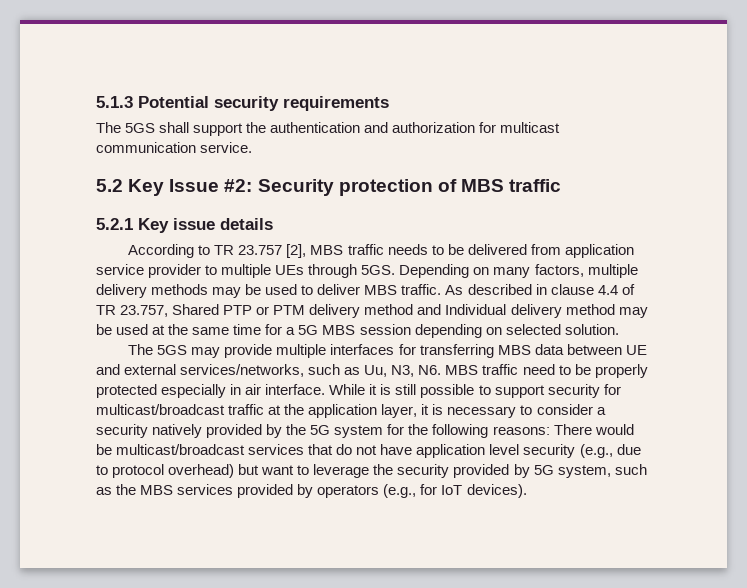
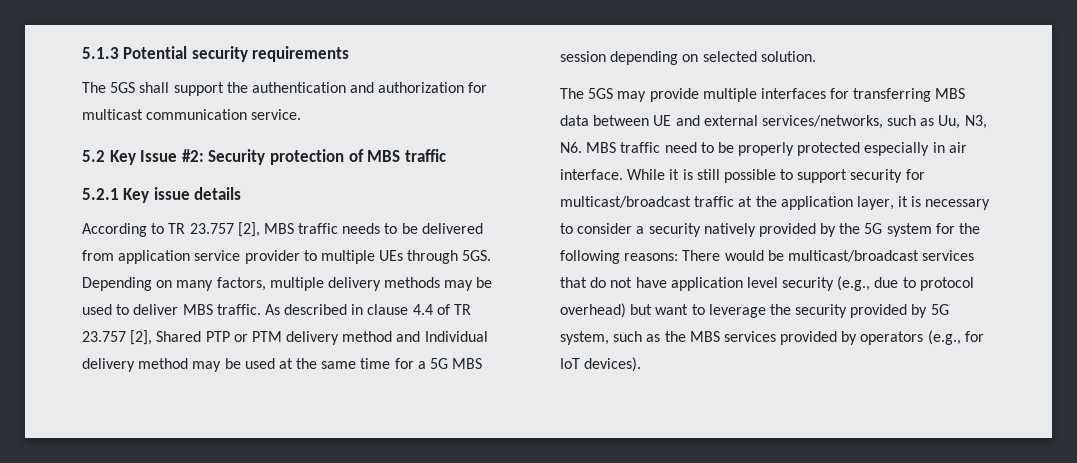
- As described in clause 4.4 of TR 23.757, Shared PTP or PTM delivery method and Individual delivery method may be used at the same time for a 5G MBS session depending on selected solution.
+ As described in clause 4.4 of TR 23.757 [2], Shared PTP or PTM delivery method and Individual delivery method may be used at the same time for a 5G MBS session depending on selected solution.

